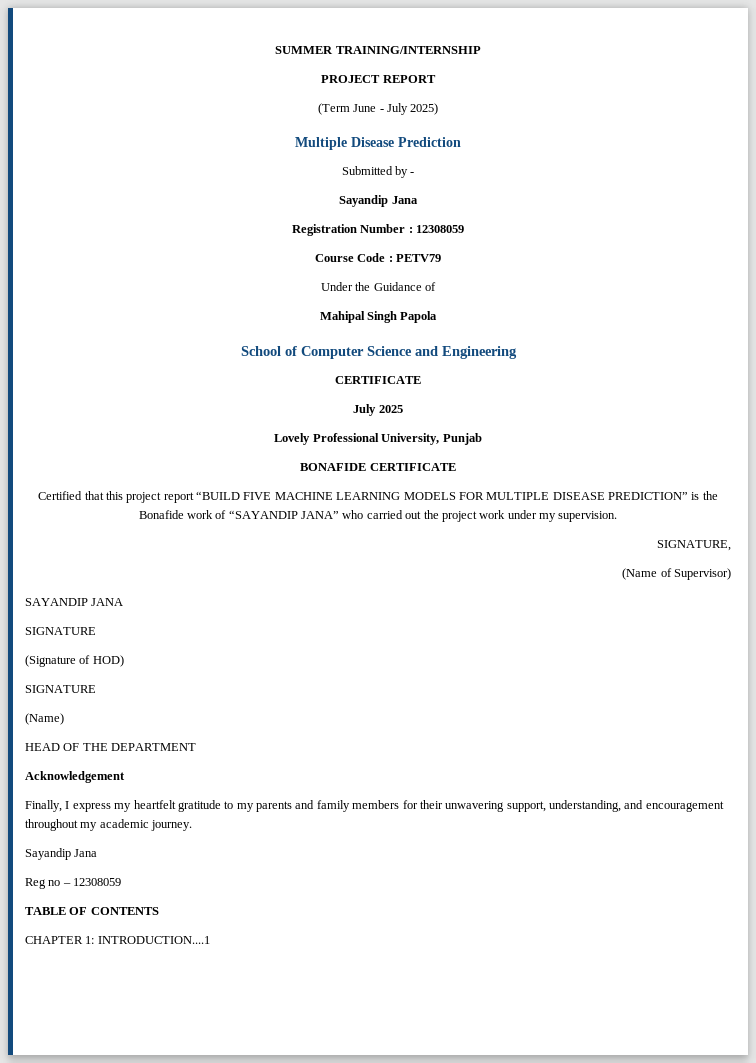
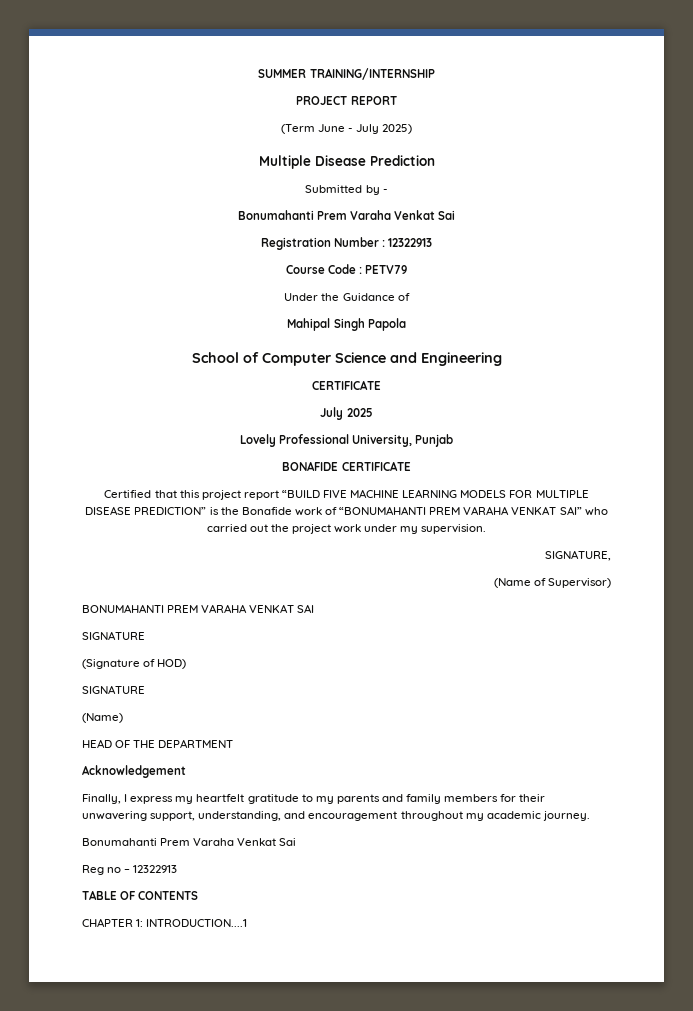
  Submitted by -
- Sayandip Jana
+ Bonumahanti Prem Varaha Venkat Sai
- Registration Number : 12308059
+ Registration Number : 12322913
- Certified that this project report “BUILD FIVE MACHINE LEARNING MODELS FOR MULTIPLE DISEASE PREDICTION” is the Bonafide work of “SAYANDIP JANA” who carried out the project work under my supervision.
+ Certified that this project report “BUILD FIVE MACHINE LEARNING MODELS FOR MULTIPLE DISEASE PREDICTION” is the Bonafide work of “BONUMAHANTI PREM VARAHA VENKAT SAI” who carried out the project work under my supervision.
- SAYANDIP JANA
+ BONUMAHANTI PREM VARAHA VENKAT SAI
  Finally, I express my heartfelt gratitude to my parents and family members for their unwavering support, understanding, and encouragement throughout my academic journey.
- Sayandip Jana
+ Bonumahanti Prem Varaha Venkat Sai
- Reg no – 12308059
+ Reg no – 12322913

